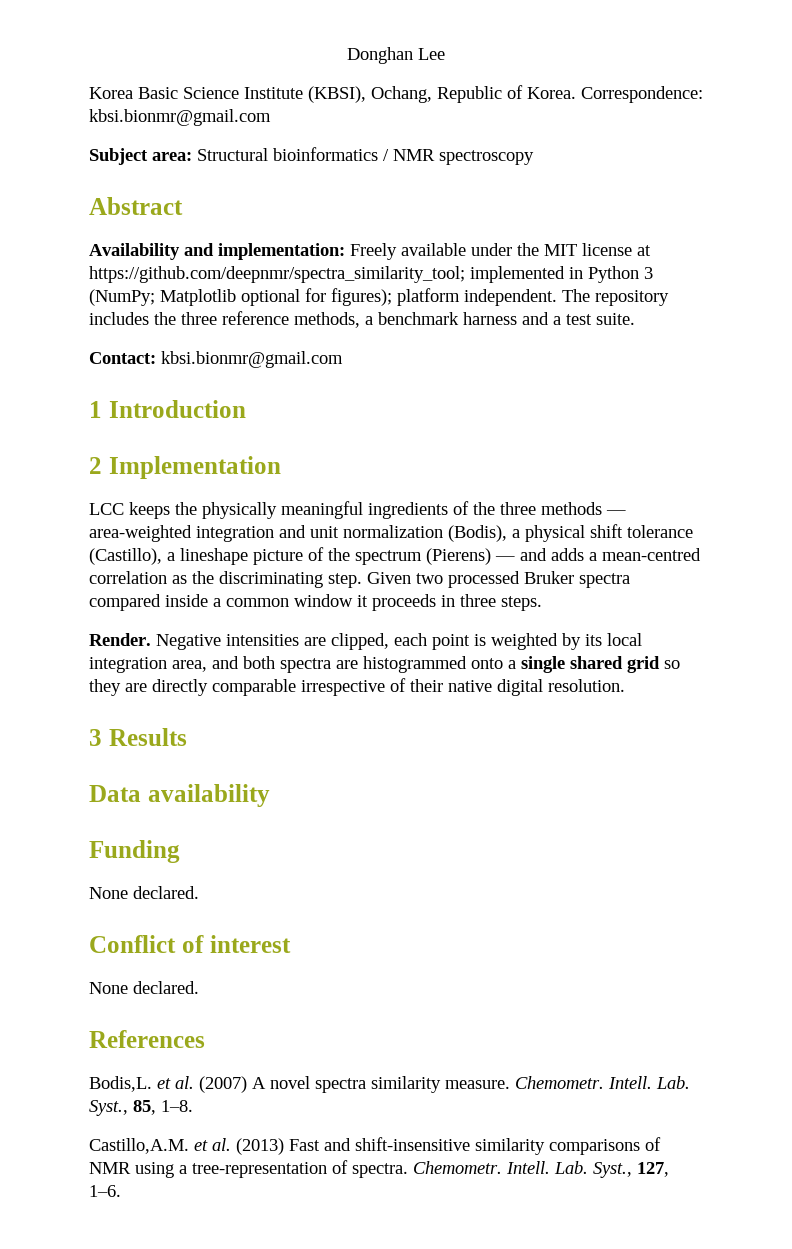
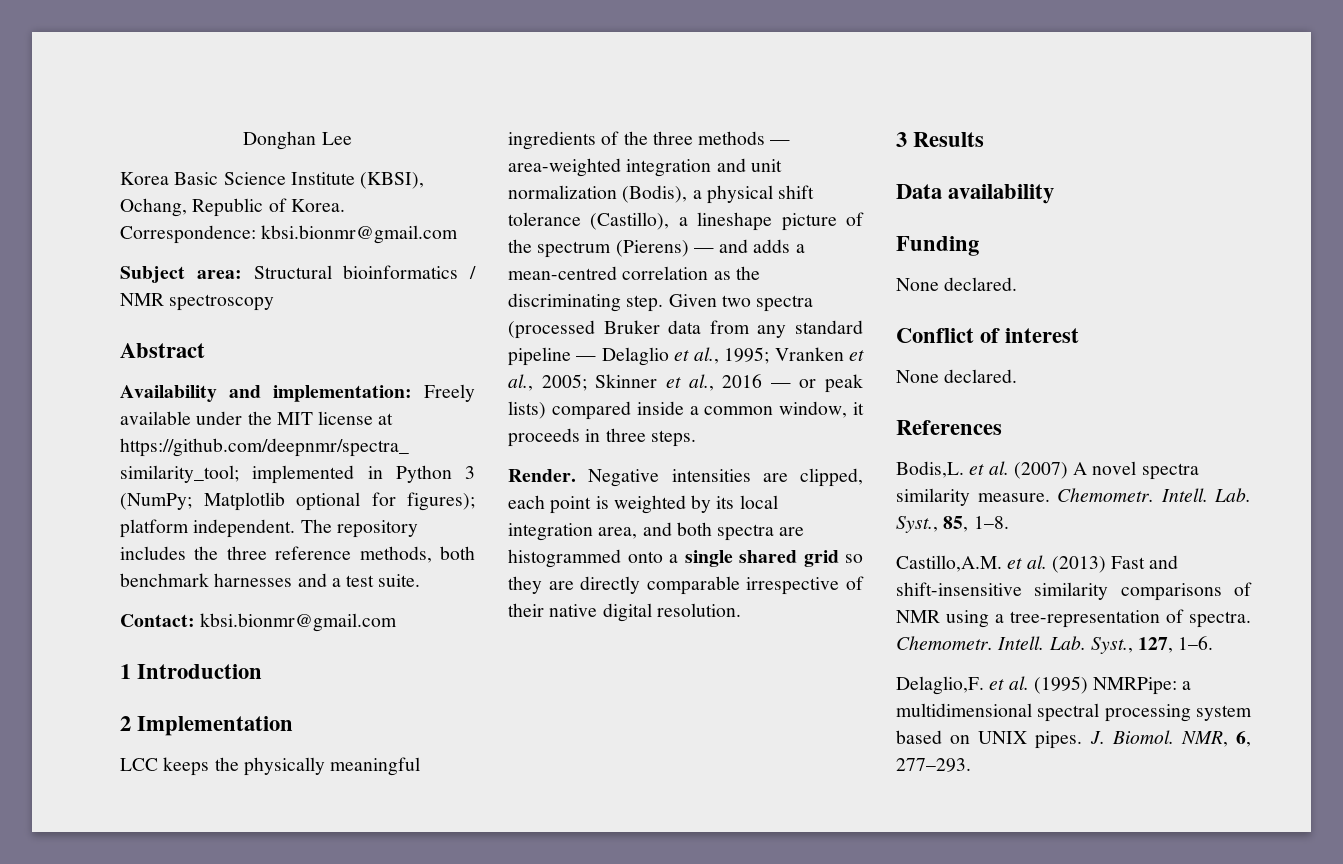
- The repository includes the three reference methods, a benchmark harness and a test suite.
+ The repository includes the three reference methods, both benchmark harnesses and a test suite.
- Given two processed Bruker spectra compared inside a common window it proceeds in three steps.
+ Given two spectra (processed Bruker data from any standard pipeline — Delaglio et al., 1995; Vranken et al., 2005; Skinner et al., 2016 — or peak lists) compared inside a common window, it proceeds in three steps.
+ Delaglio,F. et al. (1995) NMRPipe: a multidimensional spectral processing system based on UNIX pipes. J. Biomol. NMR, 6, 277–293.

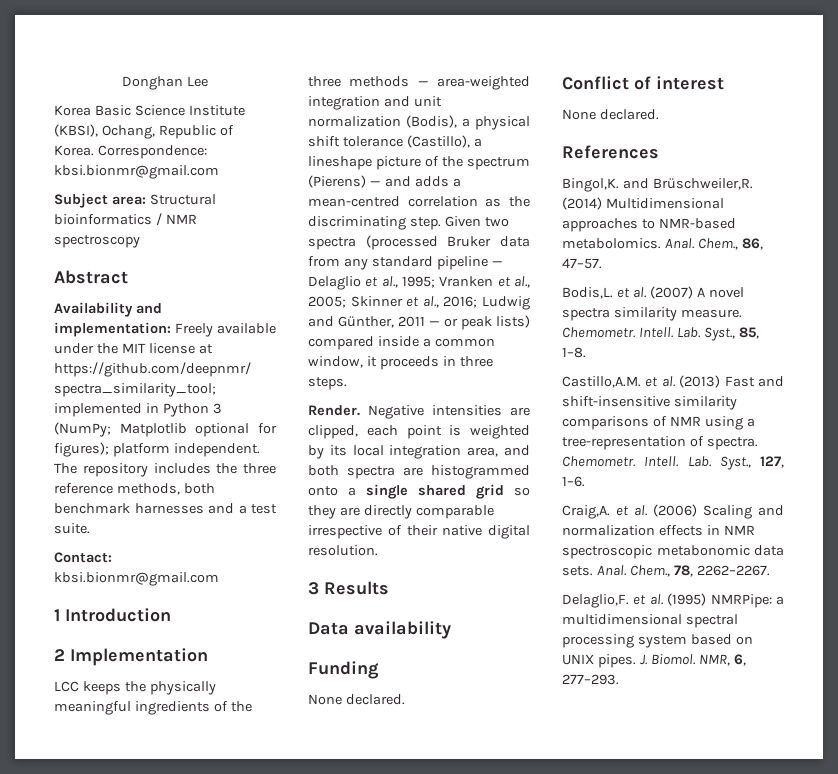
- Given two spectra (processed Bruker data from any standard pipeline — Delaglio et al., 1995; Vranken et al., 2005; Skinner et al., 2016 — or peak lists) compared inside a common window, it proceeds in three steps.
+ Given two spectra (processed Bruker data from any standard pipeline — Delaglio et al., 1995; Vranken et al., 2005; Skinner et al., 2016; Ludwig and Günther, 2011 — or peak lists) compared inside a common window, it proceeds in three steps.
+ Bingol,K. and Brüschweiler,R. (2014) Multidimensional approaches to NMR-based metabolomics. Anal. Chem., 86, 47–57.
+ Craig,A. et al. (2006) Scaling and normalization effects in NMR spectroscopic metabonomic data sets. Anal. Chem., 78, 2262–2267.

